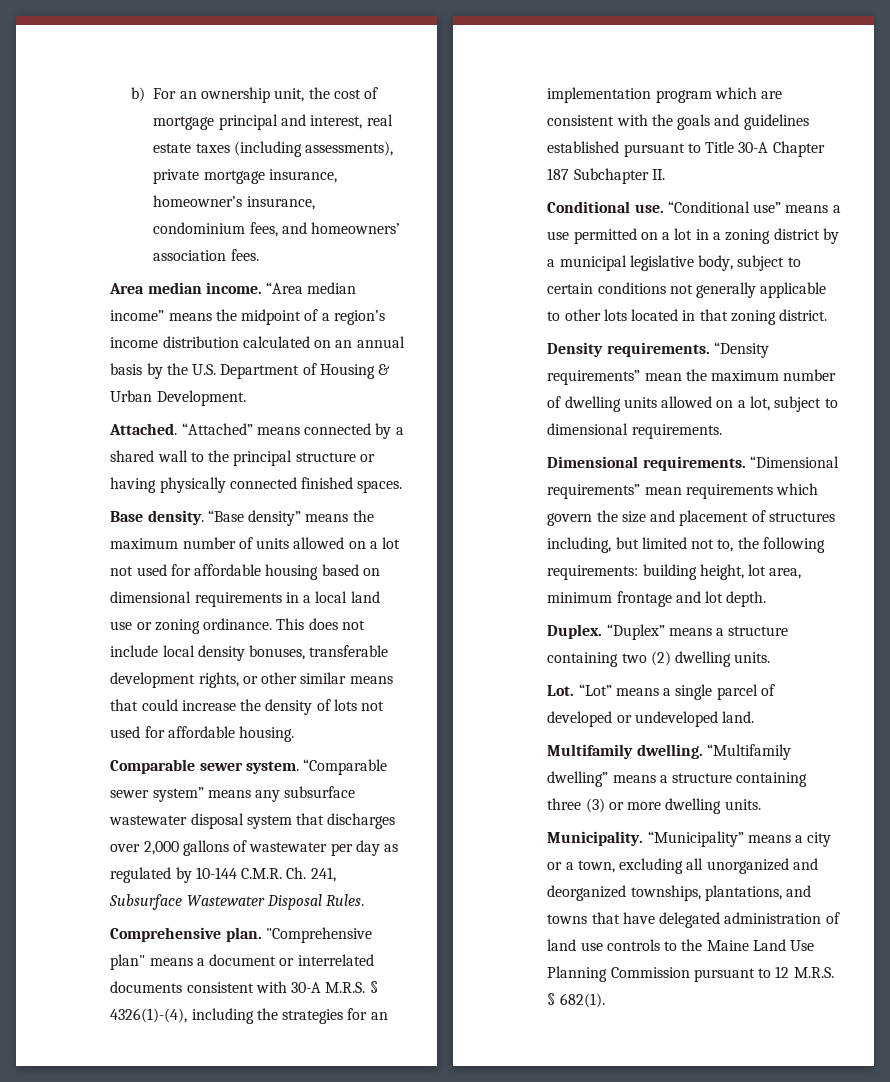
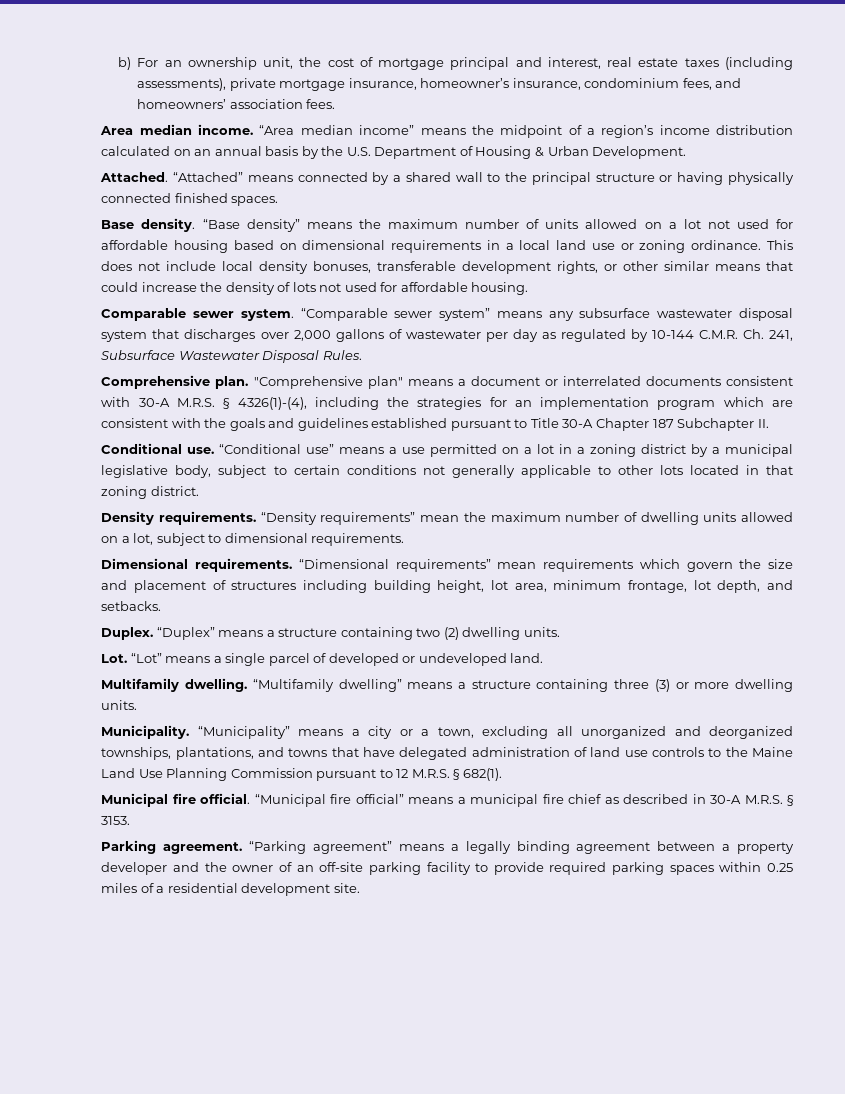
- “Dimensional requirements” mean requirements which govern the size and placement of structures including, but limited not to, the following requirements: building height, lot area, minimum frontage and lot depth.
+ “Dimensional requirements” mean requirements which govern the size and placement of structures including building height, lot area, minimum frontage, lot depth, and setbacks.
+ Municipal fire official. “Municipal fire official” means a municipal fire chief as described in 30-A M.R.S. § 3153.
+ Parking agreement. “Parking agreement” means a legally binding agreement between a property developer and the owner of an off-site parking facility to provide required parking spaces within 0.25 miles of a residential development site.

